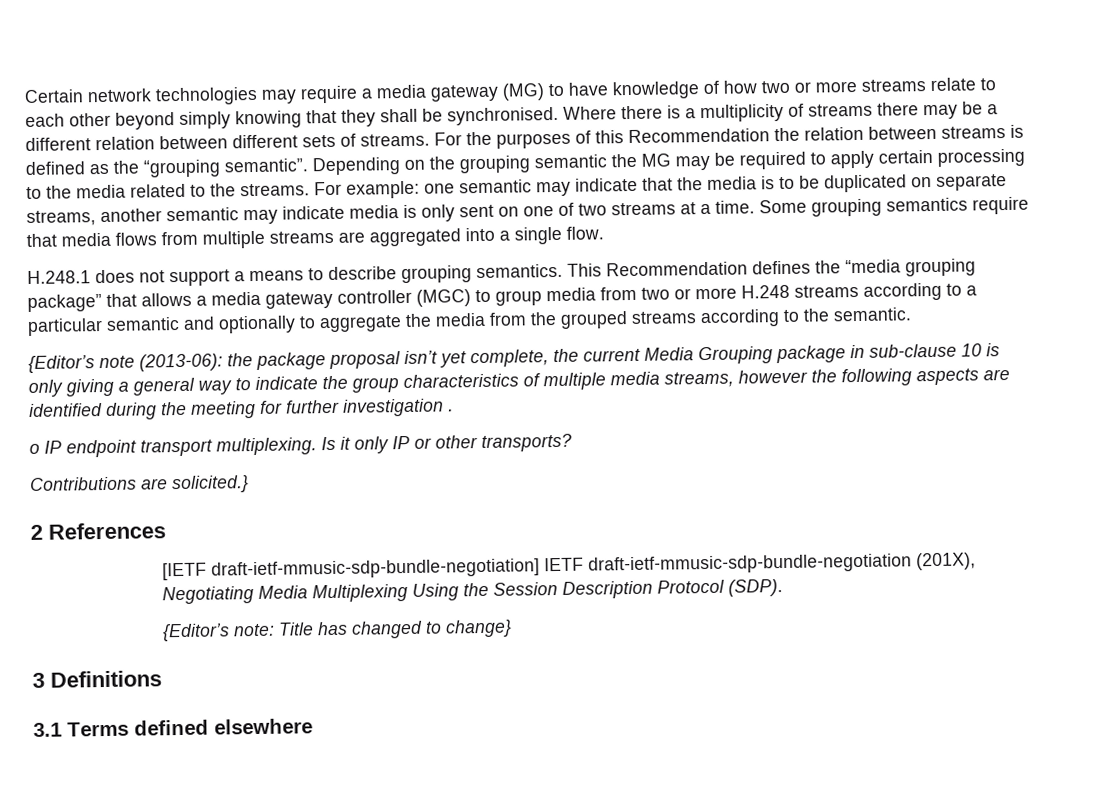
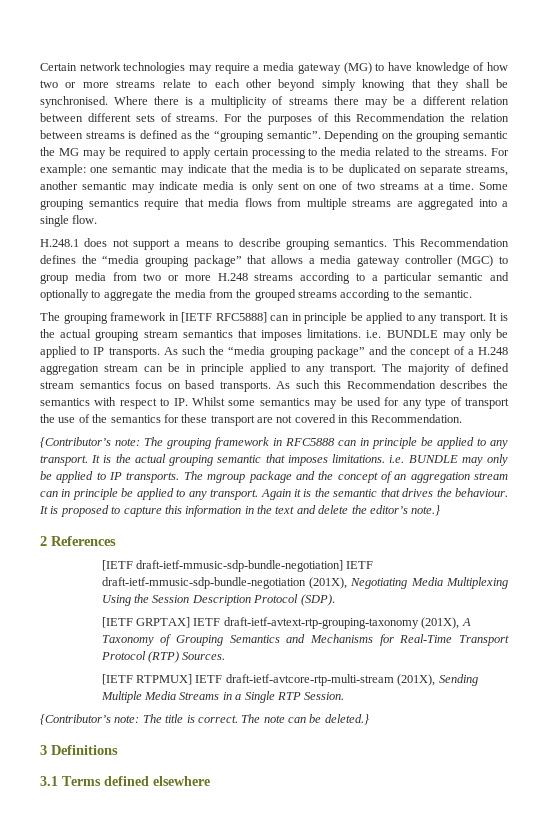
- {Editor’s note (2013-06): the package proposal isn’t yet complete, the current Media Grouping package in sub-clause 10 is only giving a general way to indicate the group characteristics of multiple media streams, however the following aspects are identified during the meeting for further investigation .
- o IP endpoint transport multiplexing. Is it only IP or other transports?
- Contributions are solicited.}
+ The grouping framework in [IETF RFC5888] can in principle be applied to any transport. It is the actual grouping stream semantics that imposes limitations. i.e. BUNDLE may only be applied to IP transports. As such the “media grouping package” and the concept of a H.248 aggregation stream can be in principle applied to any transport. The majority of defined stream semantics focus on based transports. As such this Recommendation describes the semantics with respect to IP. Whilst some semantics may be used for any type of transport the use of the semantics for these transport are not covered in this Recommendation.
+ {Contributor’s note: The grouping framework in RFC5888 can in principle be applied to any transport. It is the actual grouping semantic that imposes limitations. i.e. BUNDLE may only be applied to IP transports. The mgroup package and the concept of an aggregation stream can in principle be applied to any transport. Again it is the semantic that drives the behaviour. It is proposed to capture this information in the text and delete the editor’s note.}
- {Editor’s note: Title has changed to change}
+ [IETF GRPTAX] IETF draft-ietf-avtext-rtp-grouping-taxonomy (201X), A Taxonomy of Grouping Semantics and Mechanisms for Real-Time Transport Protocol (RTP) Sources.
+ [IETF RTPMUX] IETF draft-ietf-avtcore-rtp-multi-stream (201X), Sending Multiple Media Streams in a Single RTP Session.
+ {Contributor’s note: The title is correct. The note can be deleted.}

